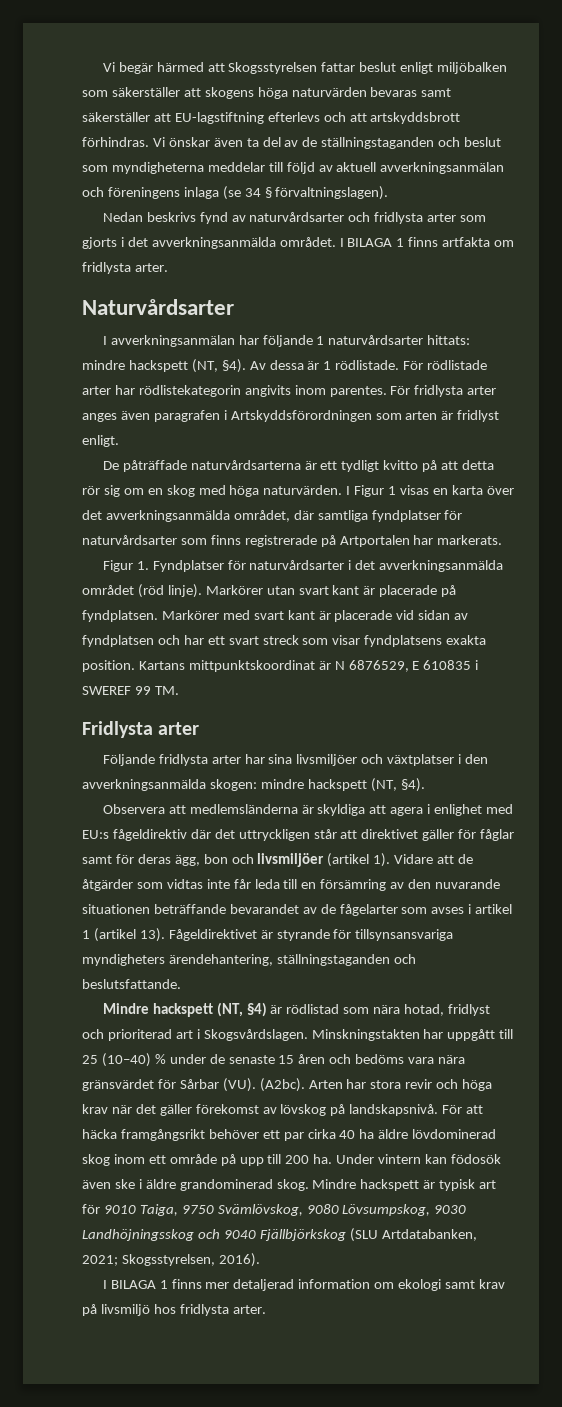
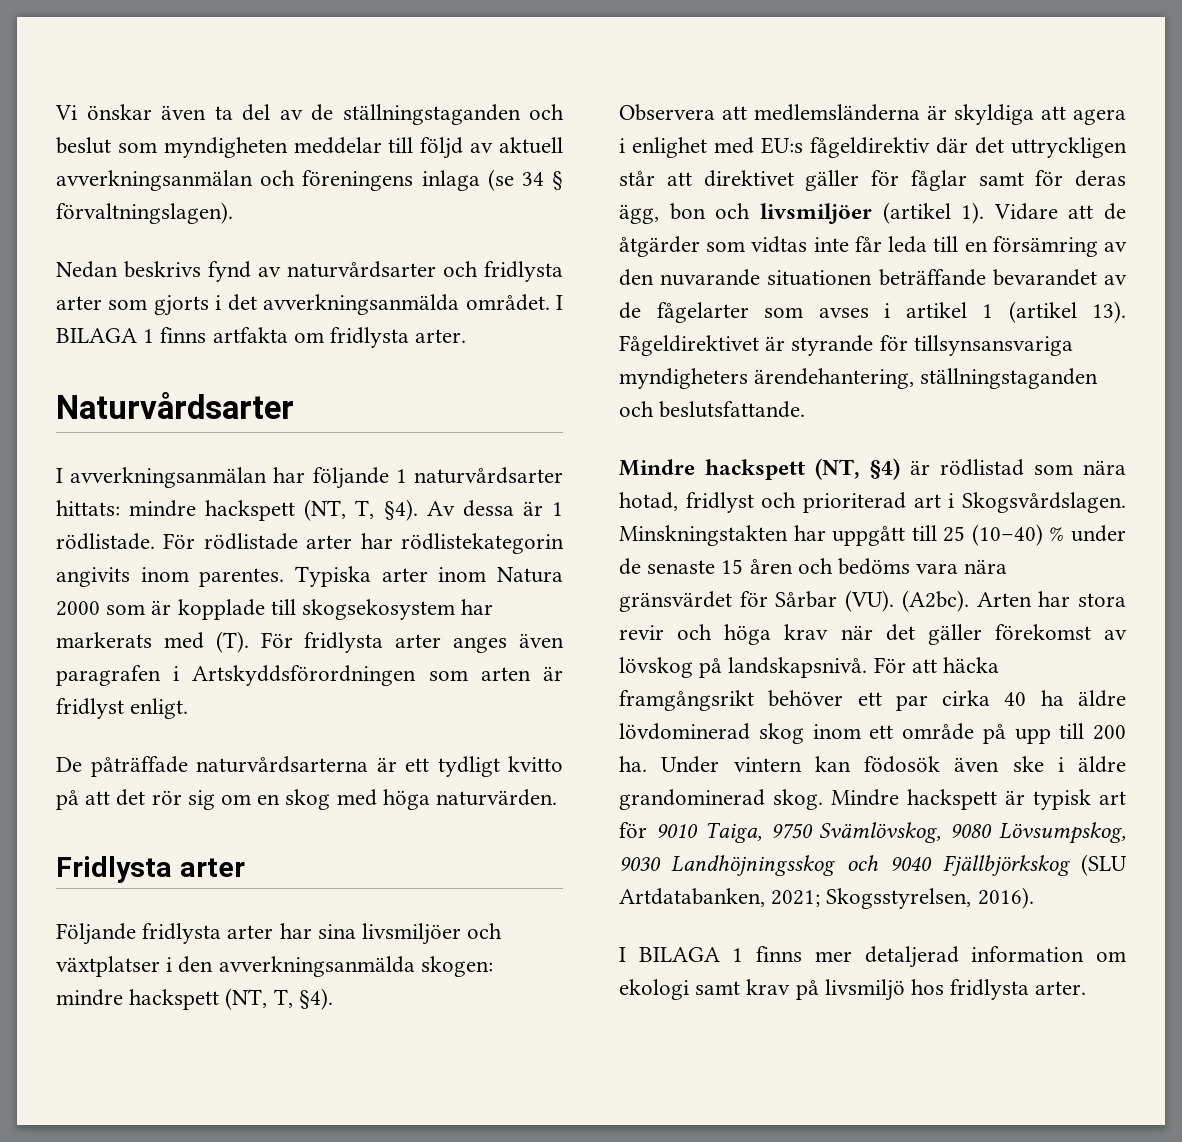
- Vi begär härmed att Skogsstyrelsen fattar beslut enligt miljöbalken som säkerställer att skogens höga naturvärden bevaras samt säkerställer att EU-lagstiftning efterlevs och att artskyddsbrott förhindras. Vi önskar även ta del av de ställningstaganden och beslut som myndigheterna meddelar till följd av aktuell avverkningsanmälan och föreningens inlaga (se 34 § förvaltningslagen).
+ Vi önskar även ta del av de ställningstaganden och beslut som myndigheten meddelar till följd av aktuell avverkningsanmälan och föreningens inlaga (se 34 § förvaltningslagen).
- I avverkningsanmälan har följande 1 naturvårdsarter hittats: mindre hackspett (NT, §4).
+ I avverkningsanmälan har följande 1 naturvårdsarter hittats: mindre hackspett (NT, T, §4).
- För fridlysta arter anges även paragrafen i Artskyddsförordningen som arten är fridlyst enligt.
+ Typiska arter inom Natura 2000 som är kopplade till skogsekosystem har markerats med (T). För fridlysta arter anges även paragrafen i Artskyddsförordningen som arten är fridlyst enligt.
- De påträffade naturvårdsarterna är ett tydligt kvitto på att detta rör sig om en skog med höga naturvärden. I Figur 1 visas en karta över det avverkningsanmälda området, där samtliga fyndplatser för naturvårdsarter som finns registrerade på Artportalen har markerats.
- Figur 1. Fyndplatser för naturvårdsarter i det avverkningsanmälda området (röd linje). Markörer utan svart kant är placerade på fyndplatsen. Markörer med svart kant är placerade vid sidan av fyndplatsen och har ett svart streck som visar fyndplatsens exakta position. Kartans mittpunktskoordinat är N 6876529, E 610835 i SWEREF 99 TM.
+ De påträffade naturvårdsarterna är ett tydligt kvitto på att det rör sig om en skog med höga naturvärden.
- Följande fridlysta arter har sina livsmiljöer och växtplatser i den avverkningsanmälda skogen: mindre hackspett (NT, §4).
+ Följande fridlysta arter har sina livsmiljöer och växtplatser i den avverkningsanmälda skogen: mindre hackspett (NT, T, §4).

